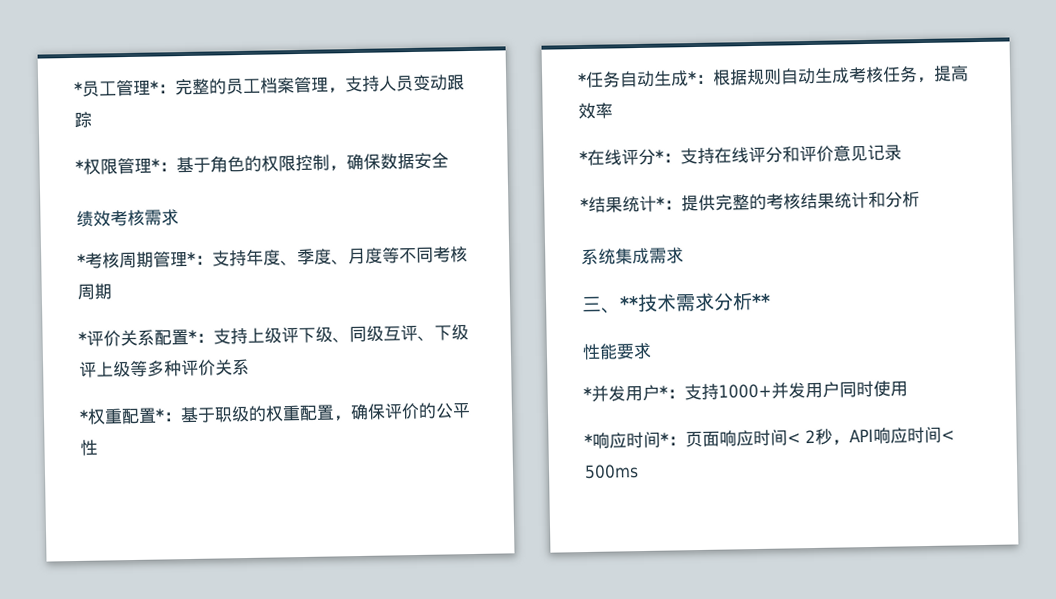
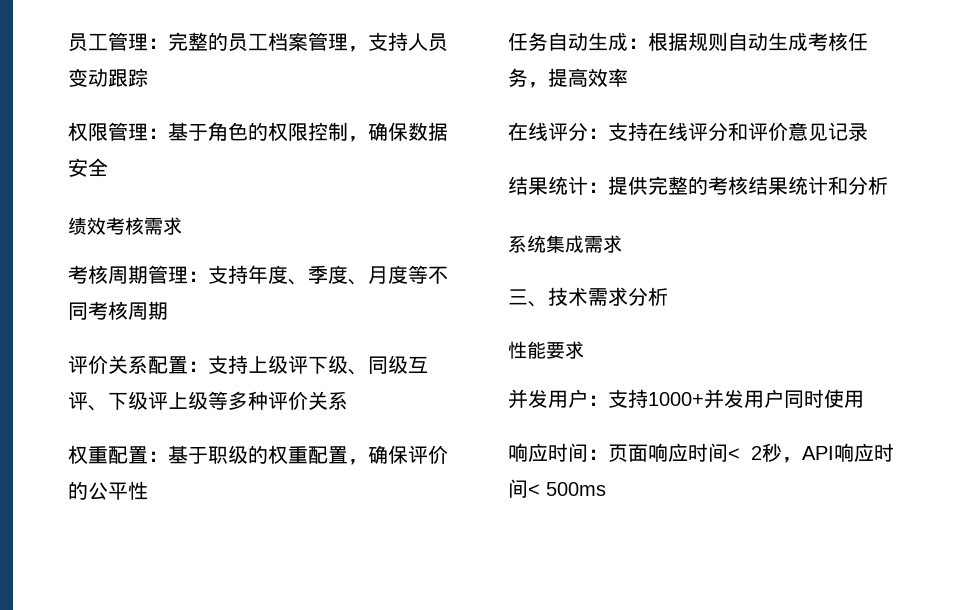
- *员工管理*：完整的员工档案管理，支持人员变动跟踪
+ 员工管理：完整的员工档案管理，支持人员变动跟踪
- *权限管理*：基于角色的权限控制，确保数据安全
+ 权限管理：基于角色的权限控制，确保数据安全
- *考核周期管理*：支持年度、季度、月度等不同考核周期
+ 考核周期管理：支持年度、季度、月度等不同考核周期
- *评价关系配置*：支持上级评下级、同级互评、下级评上级等多种评价关系
+ 评价关系配置：支持上级评下级、同级互评、下级评上级等多种评价关系
- *权重配置*：基于职级的权重配置，确保评价的公平性
+ 权重配置：基于职级的权重配置，确保评价的公平性
- *任务自动生成*：根据规则自动生成考核任务，提高效率
+ 任务自动生成：根据规则自动生成考核任务，提高效率
- *在线评分*：支持在线评分和评价意见记录
+ 在线评分：支持在线评分和评价意见记录
- *结果统计*：提供完整的考核结果统计和分析
+ 结果统计：提供完整的考核结果统计和分析
- 三、**技术需求分析**
+ 三、技术需求分析
- *并发用户*：支持1000+并发用户同时使用
+ 并发用户：支持1000+并发用户同时使用
- *响应时间*：页面响应时间< 2秒，API响应时间< 500ms
+ 响应时间：页面响应时间< 2秒，API响应时间< 500ms

